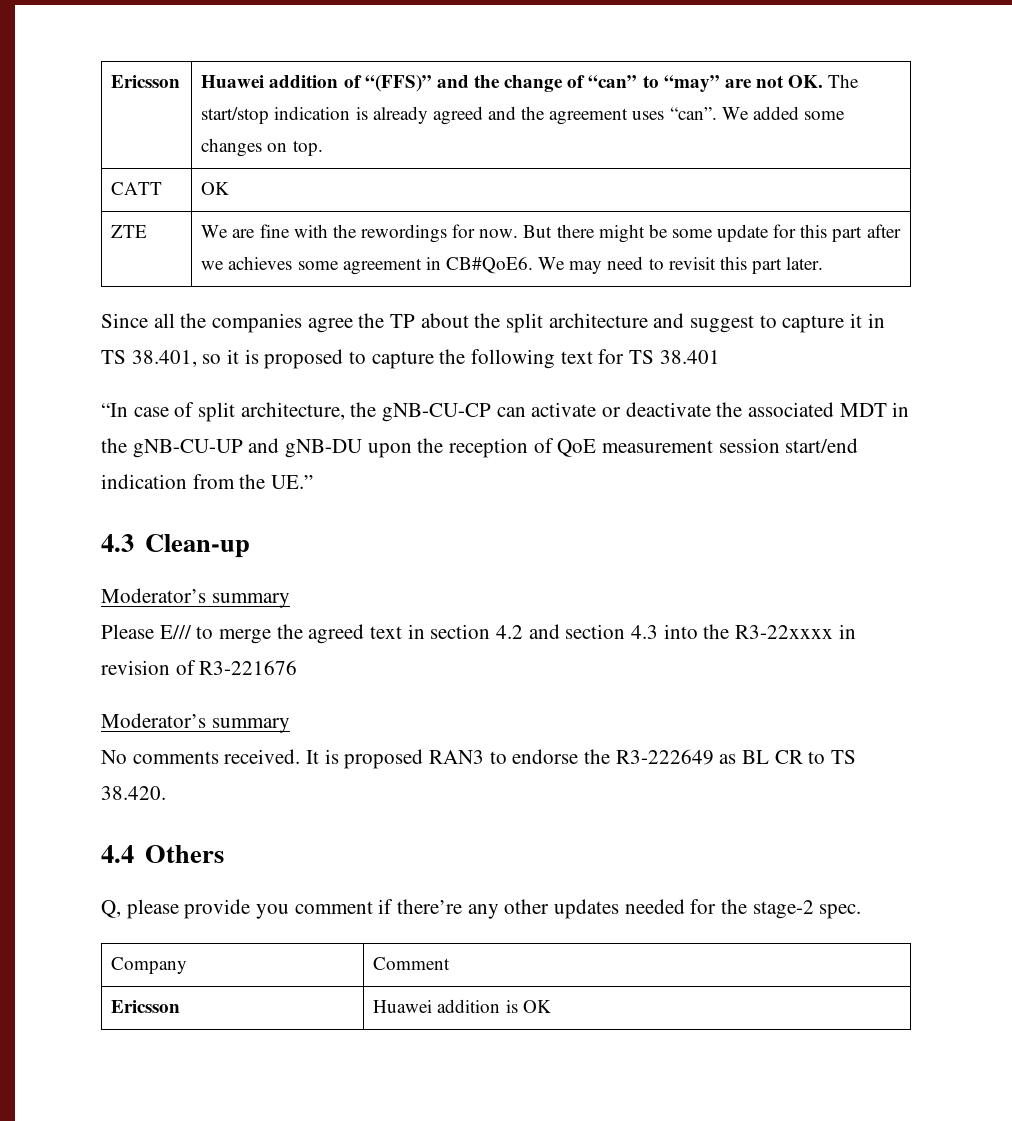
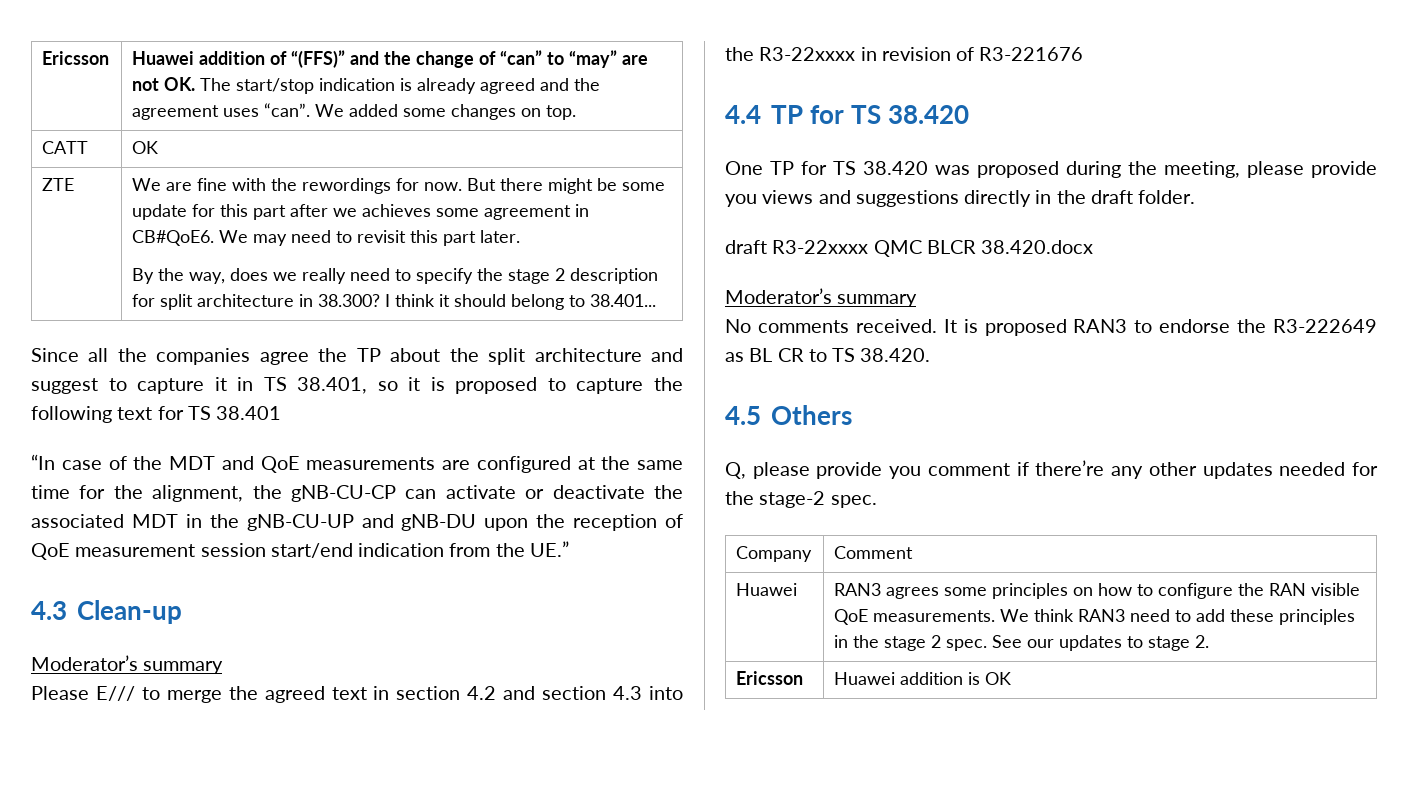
+ By the way, does we really need to specify the stage 2 description for split architecture in 38.300? I think it should belong to 38.401...
- “In case of split architecture, the gNB-CU-CP can activate or deactivate the associated MDT in the gNB-CU-UP and gNB-DU upon the reception of QoE measurement session start/end indication from the UE.”
+ “In case of the MDT and QoE measurements are configured at the same time for the alignment, the gNB-CU-CP can activate or deactivate the associated MDT in the gNB-CU-UP and gNB-DU upon the reception of QoE measurement session start/end indication from the UE.”
+ 4.4 TP for TS 38.420
+ One TP for TS 38.420 was proposed during the meeting, please provide you views and suggestions directly in the draft folder.
+ draft R3-22xxxx QMC BLCR 38.420.docx
- 4.4 Others
+ 4.5 Others
+ Huawei | RAN3 agrees some principles on how to configure the RAN visible QoE measurements. We think RAN3 need to add these principles in the stage 2 spec. See our updates to stage 2.

